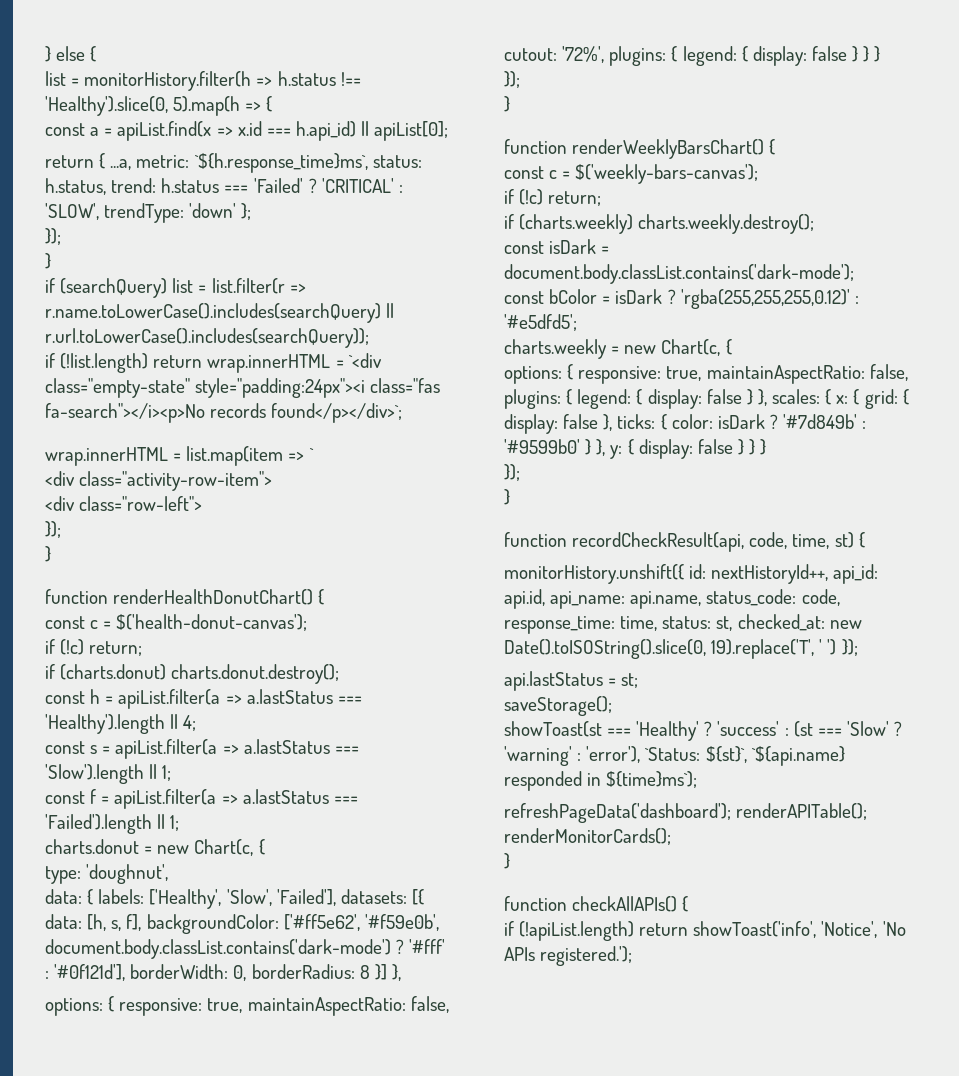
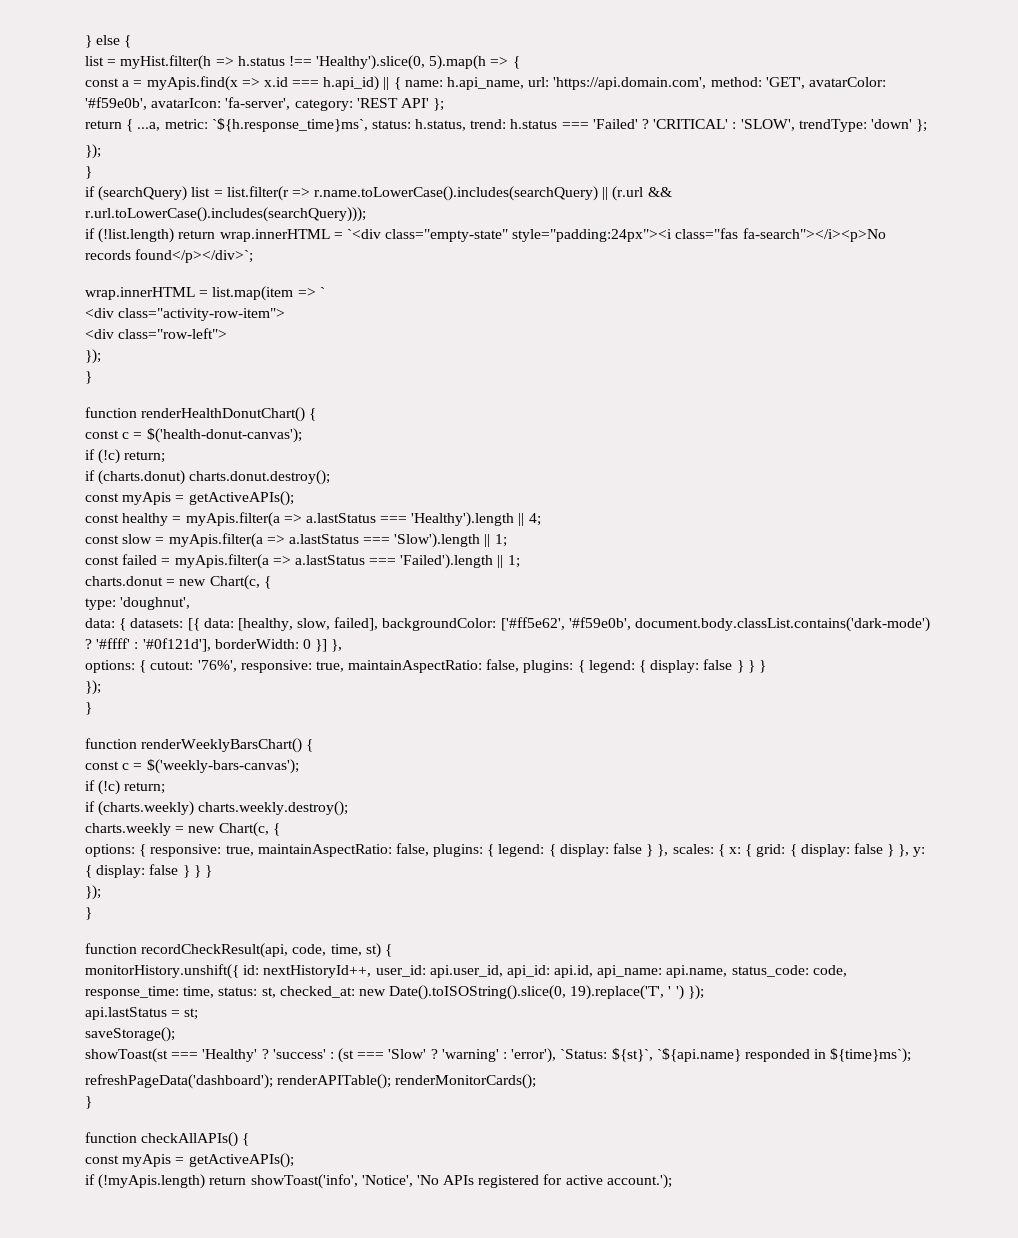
- list = monitorHistory.filter(h => h.status !== 'Healthy').slice(0, 5).map(h => {
+ list = myHist.filter(h => h.status !== 'Healthy').slice(0, 5).map(h => {
- const a = apiList.find(x => x.id === h.api_id) || apiList[0];
+ const a = myApis.find(x => x.id === h.api_id) || { name: h.api_name, url: 'https://api.domain.com', method: 'GET', avatarColor: '#f59e0b', avatarIcon: 'fa-server', category: 'REST API' };
- if (searchQuery) list = list.filter(r => r.name.toLowerCase().includes(searchQuery) || r.url.toLowerCase().includes(searchQuery));
+ if (searchQuery) list = list.filter(r => r.name.toLowerCase().includes(searchQuery) || (r.url && r.url.toLowerCase().includes(searchQuery)));
  if (charts.donut) charts.donut.destroy();
- const h = apiList.filter(a => a.lastStatus === 'Healthy').length || 4;
+ const myApis = getActiveAPIs();
+ const healthy = myApis.filter(a => a.lastStatus === 'Healthy').length || 4;
- const s = apiList.filter(a => a.lastStatus === 'Slow').length || 1;
+ const slow = myApis.filter(a => a.lastStatus === 'Slow').length || 1;
- const f = apiList.filter(a => a.lastStatus === 'Failed').length || 1;
+ const failed = myApis.filter(a => a.lastStatus === 'Failed').length || 1;
- data: { labels: ['Healthy', 'Slow', 'Failed'], datasets: [{ data: [h, s, f], backgroundColor: ['#ff5e62', '#f59e0b', document.body.classList.contains('dark-mode') ?
+ data: { datasets: [{ data: [healthy, slow, failed], backgroundColor: ['#ff5e62', '#f59e0b', document.body.classList.contains('dark-mode') ?
- '#fff' : '#0f121d'], borderWidth: 0, borderRadius: 8 }] },
+ '#ffff' : '#0f121d'], borderWidth: 0 }] },
- options: { responsive: true, maintainAspectRatio: false, cutout: '72%', plugins: { legend: { display: false } } }
+ options: { cutout: '76%', responsive: true, maintainAspectRatio: false, plugins: { legend: { display: false } } }
- const isDark = document.body.classList.contains('dark-mode');
- const bColor = isDark ? 'rgba(255,255,255,0.12)' : '#e5dfd5';
- options: { responsive: true, maintainAspectRatio: false, plugins: { legend: { display: false } }, scales: { x: { grid: { display: false }, ticks: { color: isDark ? '#7d849b' : '#9599b0' } }, y: { display: false } } }
+ options: { responsive: true, maintainAspectRatio: false, plugins: { legend: { display: false } }, scales: { x: { grid: { display: false } }, y: { display: false } } }
- monitorHistory.unshift({ id: nextHistoryId++, api_id: api.id, api_name: api.name, status_code: code, response_time: time, status: st, checked_at: new Date().toISOString().slice(0, 19).replace('T', ' ') });
+ monitorHistory.unshift({ id: nextHistoryId++, user_id: api.user_id, api_id: api.id, api_name: api.name, status_code: code, response_time: time, status: st, checked_at: new Date().toISOString().slice(0, 19).replace('T', ' ') });
  function checkAllAPIs() {
- if (!apiList.length) return showToast('info', 'Notice', 'No APIs registered.');
+ const myApis = getActiveAPIs();
+ if (!myApis.length) return showToast('info', 'Notice', 'No APIs registered for active account.');

